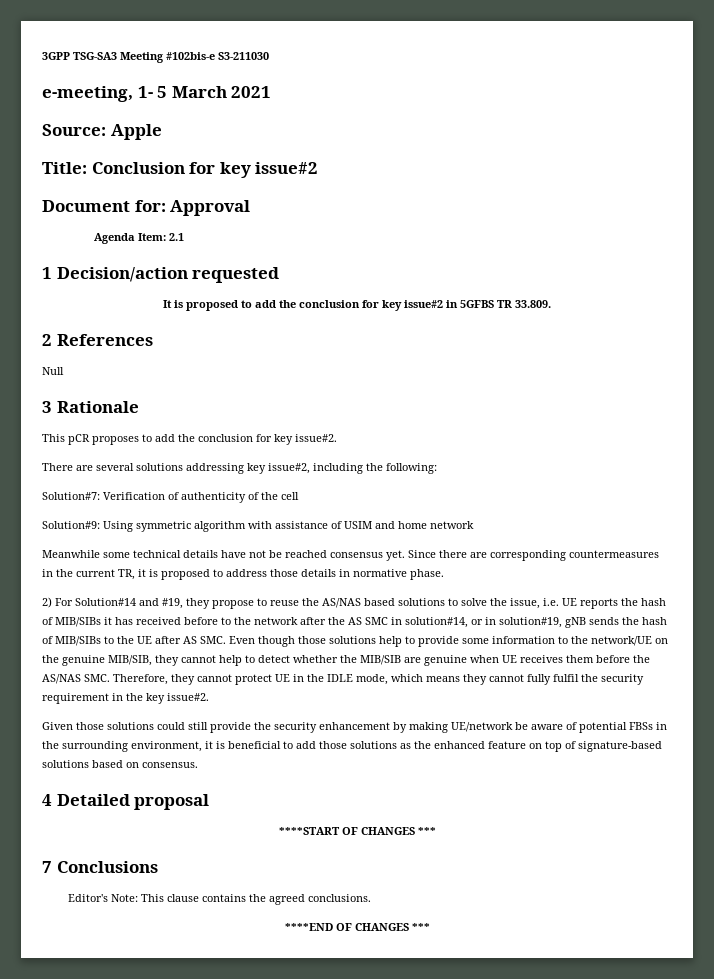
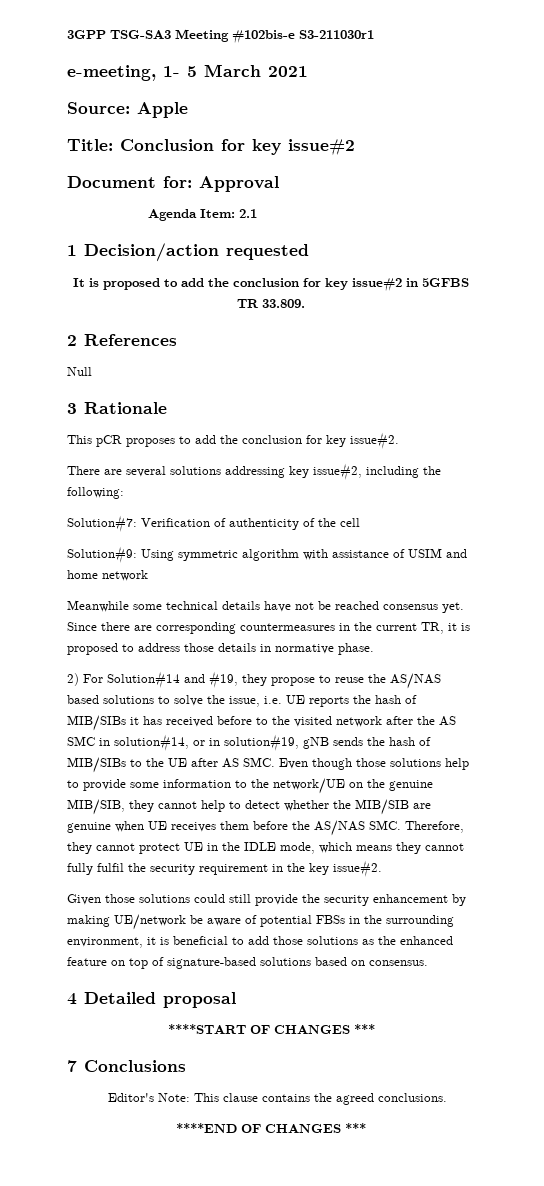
- 3GPP TSG-SA3 Meeting #102bis-e S3-211030
+ 3GPP TSG-SA3 Meeting #102bis-e S3-211030r1
- 2) For Solution#14 and #19, they propose to reuse the AS/NAS based solutions to solve the issue, i.e. UE reports the hash of MIB/SIBs it has received before to the network after the AS SMC in solution#14, or in solution#19, gNB sends the hash of MIB/SIBs to the UE after AS SMC. Even though those solutions help to provide some information to the network/UE on the genuine MIB/SIB, they cannot help to detect whether the MIB/SIB are genuine when UE receives them before the AS/NAS SMC. Therefore, they cannot protect UE in the IDLE mode, which means they cannot fully fulfil the security requirement in the key issue#2.
+ 2) For Solution#14 and #19, they propose to reuse the AS/NAS based solutions to solve the issue, i.e. UE reports the hash of MIB/SIBs it has received before to the visited network after the AS SMC in solution#14, or in solution#19, gNB sends the hash of MIB/SIBs to the UE after AS SMC. Even though those solutions help to provide some information to the network/UE on the genuine MIB/SIB, they cannot help to detect whether the MIB/SIB are genuine when UE receives them before the AS/NAS SMC. Therefore, they cannot protect UE in the IDLE mode, which means they cannot fully fulfil the security requirement in the key issue#2.

